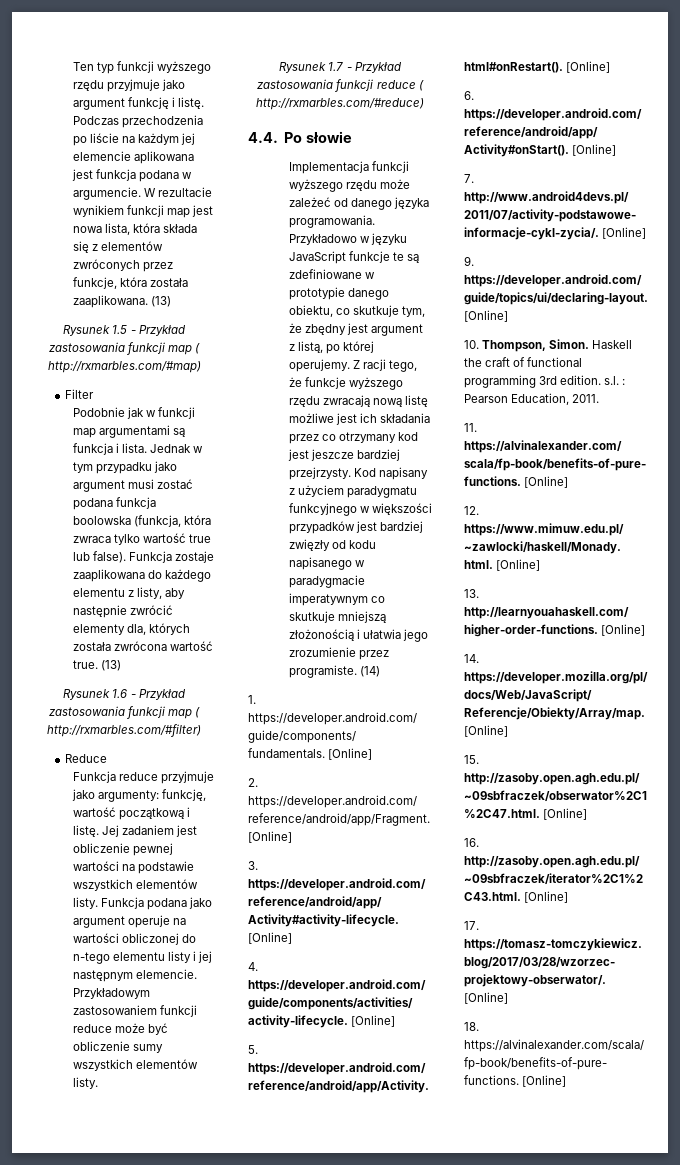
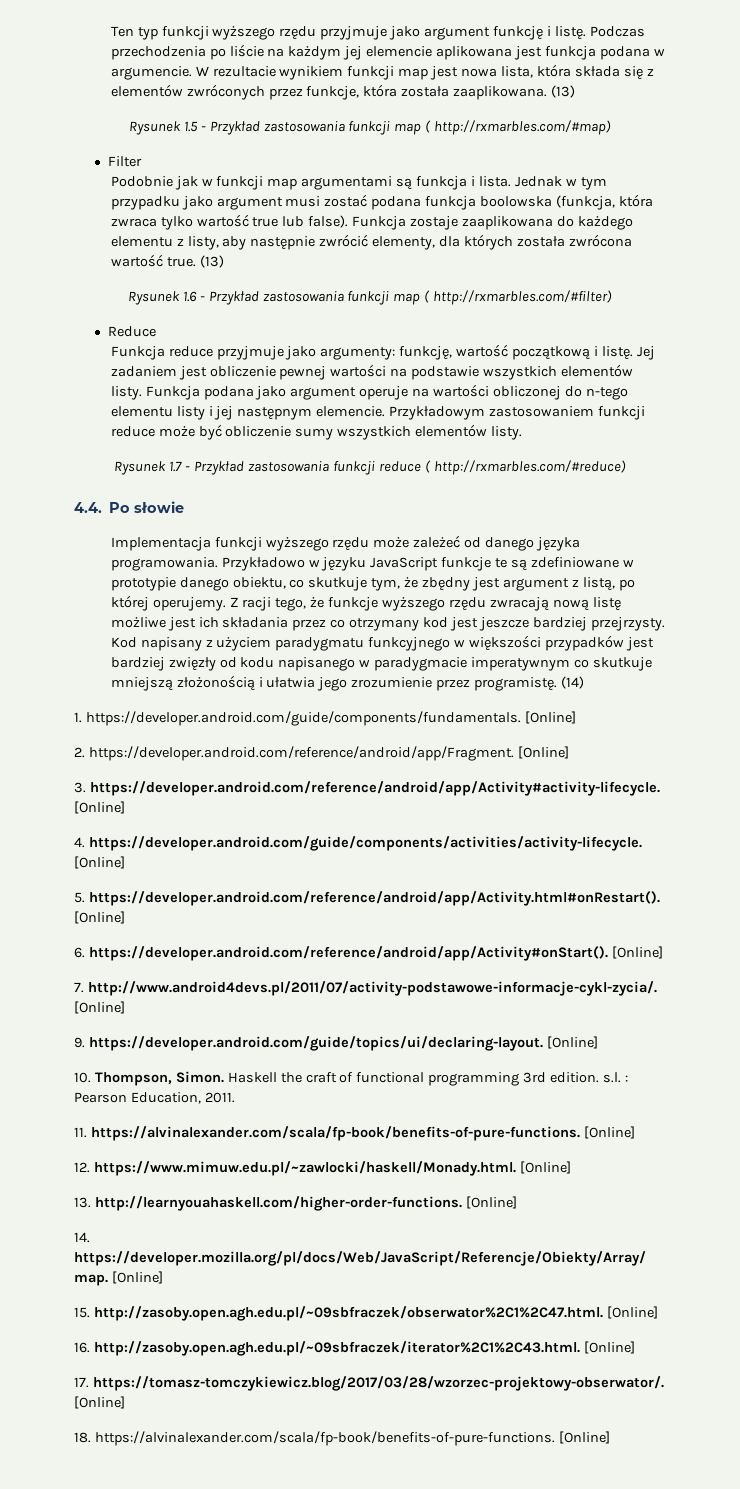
- Funkcja zostaje zaaplikowana do każdego elementu z listy, aby następnie zwrócić elementy dla, których została zwrócona wartość true.
+ Funkcja zostaje zaaplikowana do każdego elementu z listy, aby następnie zwrócić elementy, dla których została zwrócona wartość true.
- Kod napisany z użyciem paradygmatu funkcyjnego w większości przypadków jest bardziej zwięzły od kodu napisanego w paradygmacie imperatywnym co skutkuje mniejszą złożonością i ułatwia jego zrozumienie przez programiste.
+ Kod napisany z użyciem paradygmatu funkcyjnego w większości przypadków jest bardziej zwięzły od kodu napisanego w paradygmacie imperatywnym co skutkuje mniejszą złożonością i ułatwia jego zrozumienie przez programistę.

